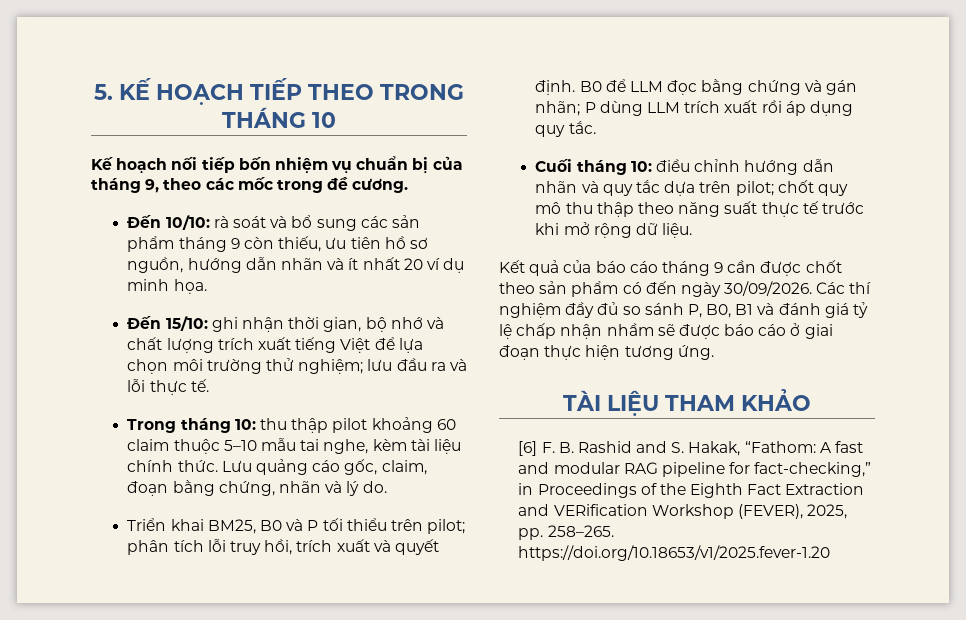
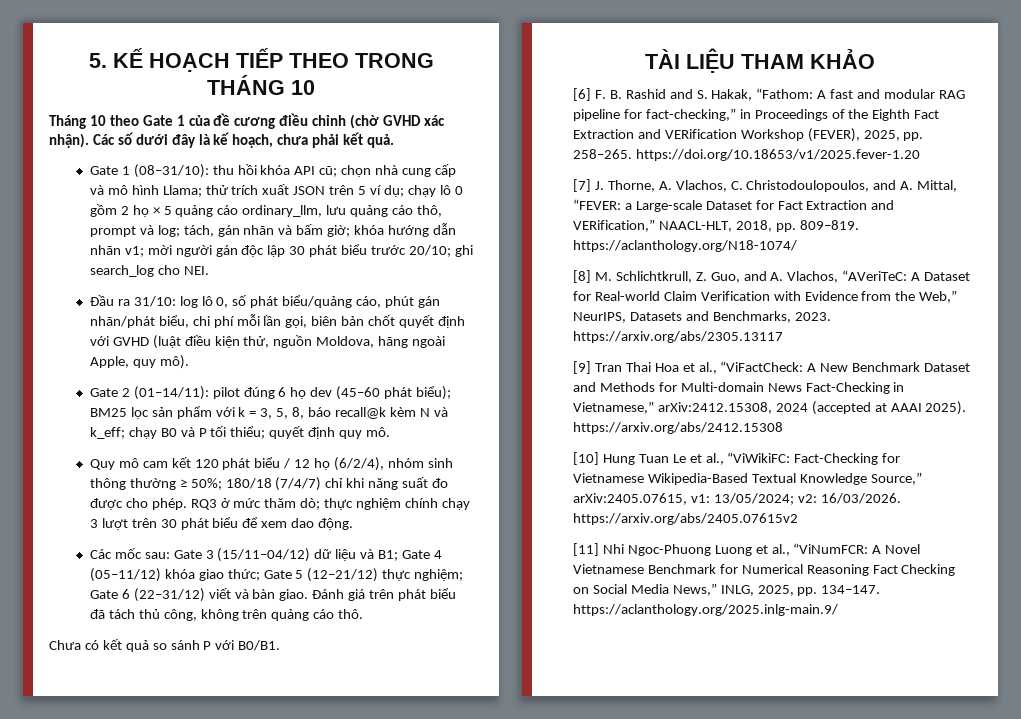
- Kế hoạch nối tiếp bốn nhiệm vụ chuẩn bị của tháng 9, theo các mốc trong đề cương.
- Đến 10/10: rà soát và bổ sung các sản phẩm tháng 9 còn thiếu, ưu tiên hồ sơ nguồn, hướng dẫn nhãn và ít nhất 20 ví dụ minh họa.
- Đến 15/10: ghi nhận thời gian, bộ nhớ và chất lượng trích xuất tiếng Việt để lựa chọn môi trường thử nghiệm; lưu đầu ra và lỗi thực tế.
- Trong tháng 10: thu thập pilot khoảng 60 claim thuộc 5–10 mẫu tai nghe, kèm tài liệu chính thức. Lưu quảng cáo gốc, claim, đoạn bằng chứng, nhãn và lý do.
- Triển khai BM25, B0 và P tối thiểu trên pilot; phân tích lỗi truy hồi, trích xuất và quyết định. B0 để LLM đọc bằng chứng và gán nhãn; P dùng LLM trích xuất rồi áp dụng quy tắc.
- Cuối tháng 10: điều chỉnh hướng dẫn nhãn và quy tắc dựa trên pilot; chốt quy mô thu thập theo năng suất thực tế trước khi mở rộng dữ liệu.
- Kết quả của báo cáo tháng 9 cần được chốt theo sản phẩm có đến ngày 30/09/2026. Các thí nghiệm đầy đủ so sánh P, B0, B1 và đánh giá tỷ lệ chấp nhận nhầm sẽ được báo cáo ở giai đoạn thực hiện tương ứng.
+ Tháng 10 theo Gate 1 của đề cương điều chỉnh (chờ GVHD xác nhận). Các số dưới đây là kế hoạch, chưa phải kết quả.
+ Gate 1 (08–31/10): thu hồi khóa API cũ; chọn nhà cung cấp và mô hình Llama; thử trích xuất JSON trên 5 ví dụ; chạy lô 0 gồm 2 họ × 5 quảng cáo ordinary_llm, lưu quảng cáo thô, prompt và log; tách, gán nhãn và bấm giờ; khóa hướng dẫn nhãn v1; mời người gán độc lập 30 phát biểu trước 20/10; ghi search_log cho NEI.
+ Đầu ra 31/10: log lô 0, số phát biểu/quảng cáo, phút gán nhãn/phát biểu, chi phí mỗi lần gọi, biên bản chốt quyết định với GVHD (luật điều kiện thử, nguồn Moldova, hãng ngoài Apple, quy mô).
+ Gate 2 (01–14/11): pilot đúng 6 họ dev (45–60 phát biểu); BM25 lọc sản phẩm với k = 3, 5, 8, báo recall@k kèm N và k_eff; chạy B0 và P tối thiểu; quyết định quy mô.
+ Quy mô cam kết 120 phát biểu / 12 họ (6/2/4), nhóm sinh thông thường ≥ 50%; 180/18 (7/4/7) chỉ khi năng suất đo được cho phép. RQ3 ở mức thăm dò; thực nghiệm chính chạy 3 lượt trên 30 phát biểu để xem dao động.
+ Các mốc sau: Gate 3 (15/11–04/12) dữ liệu và B1; Gate 4 (05–11/12) khóa giao thức; Gate 5 (12–21/12) thực nghiệm; Gate 6 (22–31/12) viết và bàn giao. Đánh giá trên phát biểu đã tách thủ công, không trên quảng cáo thô.
+ Chưa có kết quả so sánh P với B0/B1.
+ [7] J. Thorne, A. Vlachos, C. Christodoulopoulos, and A. Mittal, “FEVER: a Large-scale Dataset for Fact Extraction and VERification,” NAACL-HLT, 2018, pp. 809–819. https://aclanthology.org/N18-1074/
+ [8] M. Schlichtkrull, Z. Guo, and A. Vlachos, “AVeriTeC: A Dataset for Real-world Claim Verification with Evidence from the Web,” NeurIPS, Datasets and Benchmarks, 2023. https://arxiv.org/abs/2305.13117
+ [9] Tran Thai Hoa et al., “ViFactCheck: A New Benchmark Dataset and Methods for Multi-domain News Fact-Checking in Vietnamese,” arXiv:2412.15308, 2024 (accepted at AAAI 2025). https://arxiv.org/abs/2412.15308
+ [10] Hung Tuan Le et al., “ViWikiFC: Fact-Checking for Vietnamese Wikipedia-Based Textual Knowledge Source,” arXiv:2405.07615, v1: 13/05/2024; v2: 16/03/2026. https://arxiv.org/abs/2405.07615v2
+ [11] Nhi Ngoc-Phuong Luong et al., “ViNumFCR: A Novel Vietnamese Benchmark for Numerical Reasoning Fact Checking on Social Media News,” INLG, 2025, pp. 134–147. https://aclanthology.org/2025.inlg-main.9/

